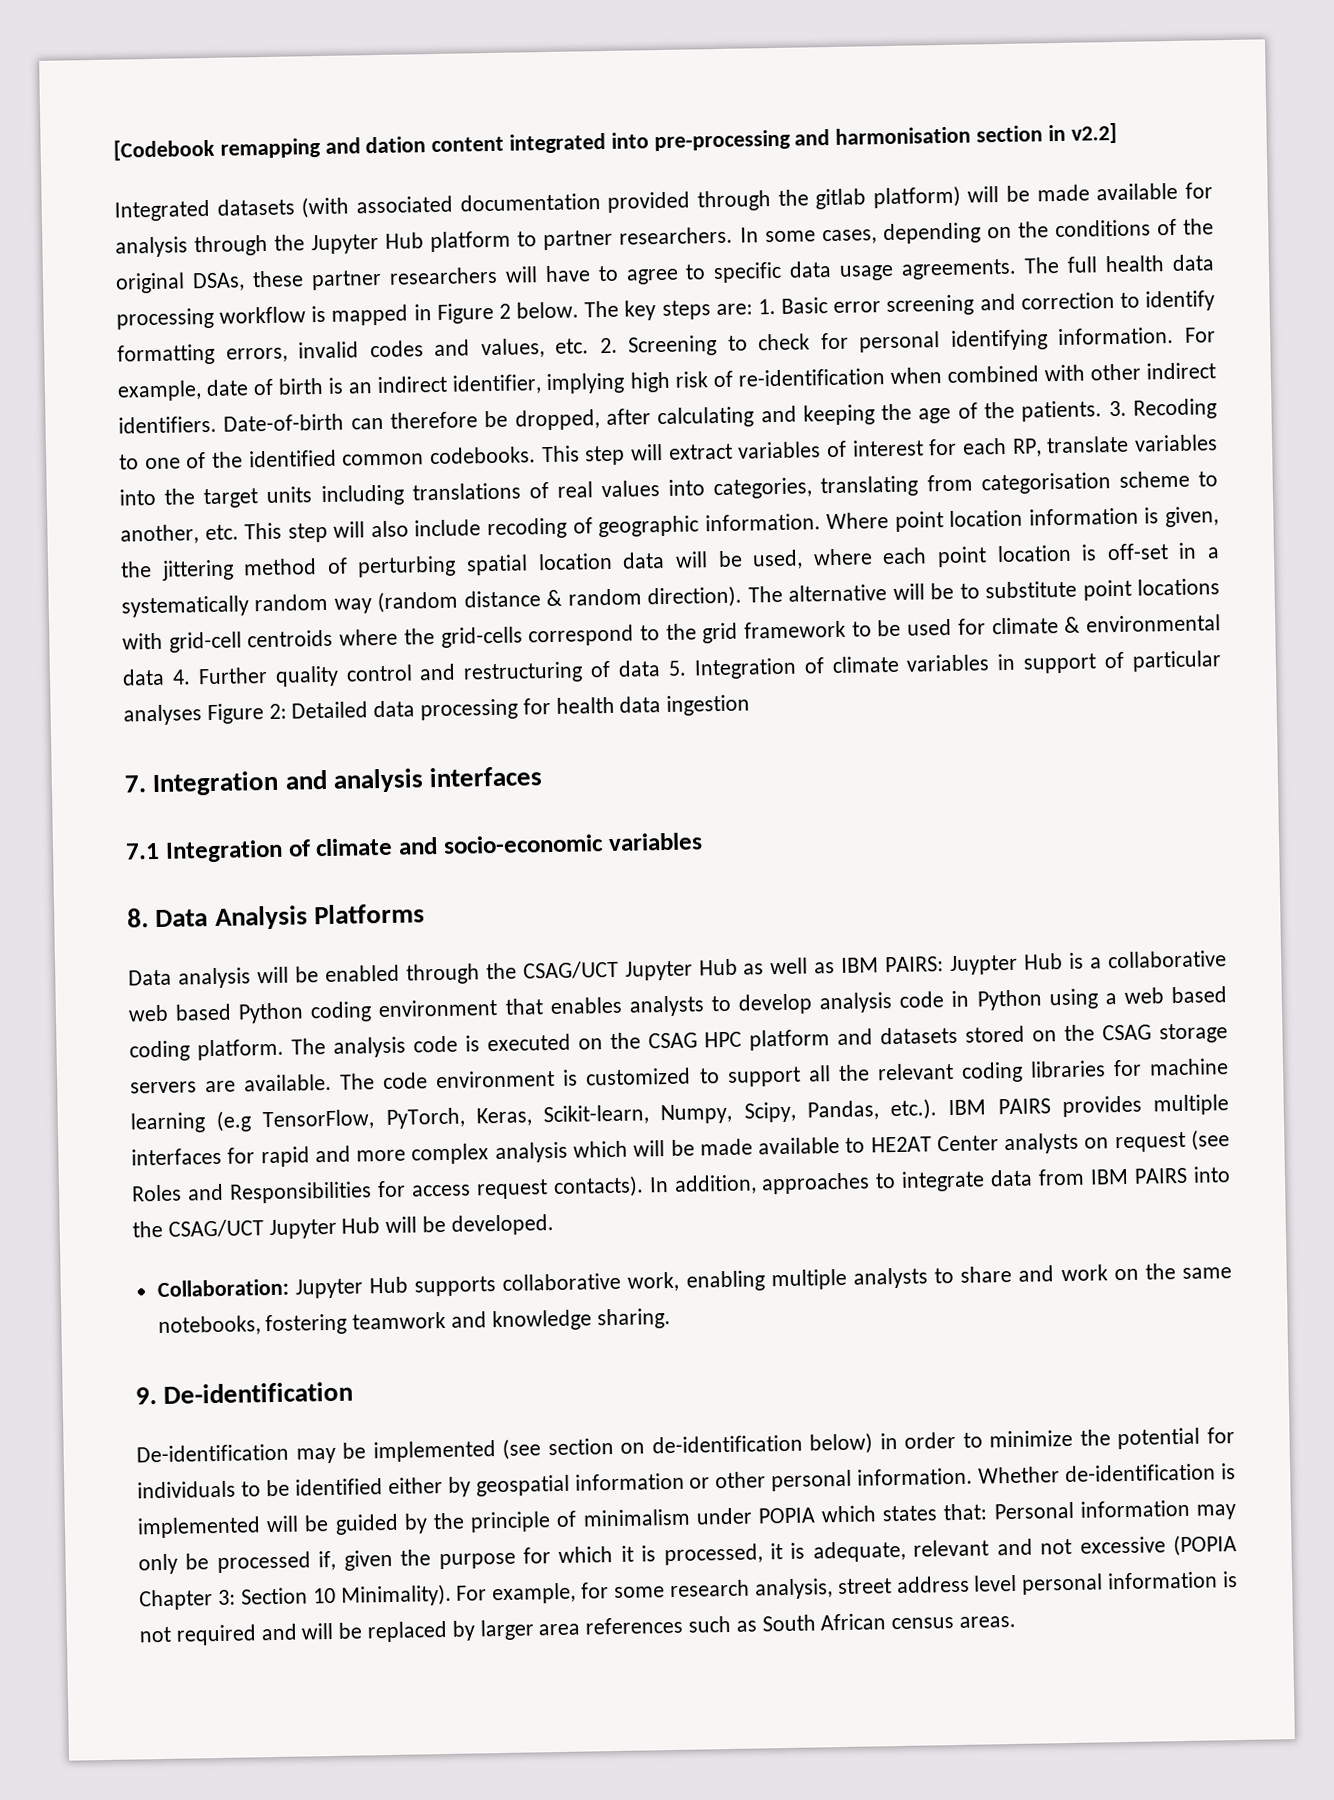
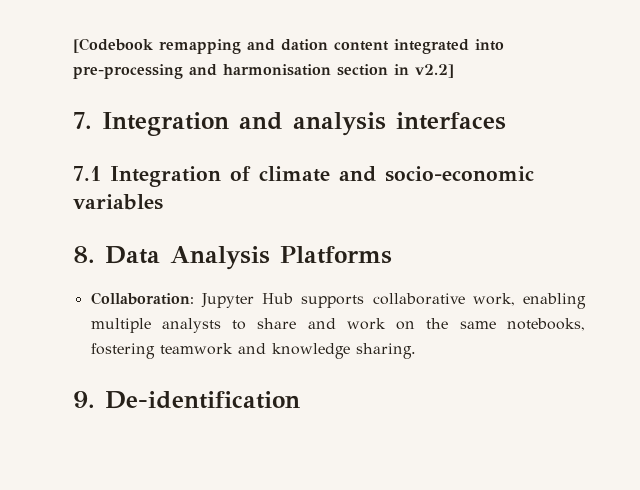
- Integrated datasets (with associated documentation provided through the gitlab platform) will be made available for analysis through the Jupyter Hub platform to partner researchers. In some cases, depending on the conditions of the original DSAs, these partner researchers will have to agree to specific data usage agreements. The full health data processing workflow is mapped in Figure 2 below. The key steps are: 1. Basic error screening and correction to identify formatting errors, invalid codes and values, etc. 2. Screening to check for personal identifying information. For example, date of birth is an indirect identifier, implying high risk of re-identification when combined with other indirect identifiers. Date-of-birth can therefore be dropped, after calculating and keeping the age of the patients. 3. Recoding to one of the identified common codebooks. This step will extract variables of interest for each RP, translate variables into the target units including translations of real values into categories, translating from categorisation scheme to another, etc. This step will also include recoding of geographic information. Where point location information is given, the jittering method of perturbing spatial location data will be used, where each point location is off-set in a systematically random way (random distance & random direction). The alternative will be to substitute point locations with grid-cell centroids where the grid-cells correspond to the grid framework to be used for climate & environmental data 4. Further quality control and restructuring of data 5. Integration of climate variables in support of particular analyses Figure 2: Detailed data processing for health data ingestion
- Data analysis will be enabled through the CSAG/UCT Jupyter Hub as well as IBM PAIRS: Juypter Hub is a collaborative web based Python coding environment that enables analysts to develop analysis code in Python using a web based coding platform. The analysis code is executed on the CSAG HPC platform and datasets stored on the CSAG storage servers are available. The code environment is customized to support all the relevant coding libraries for machine learning (e.g TensorFlow, PyTorch, Keras, Scikit-learn, Numpy, Scipy, Pandas, etc.). IBM PAIRS provides multiple interfaces for rapid and more complex analysis which will be made available to HE2AT Center analysts on request (see Roles and Responsibilities for access request contacts). In addition, approaches to integrate data from IBM PAIRS into the CSAG/UCT Jupyter Hub will be developed.
- De-identification may be implemented (see section on de-identification below) in order to minimize the potential for individuals to be identified either by geospatial information or other personal information. Whether de-identification is implemented will be guided by the principle of minimalism under POPIA which states that: Personal information may only be processed if, given the purpose for which it is processed, it is adequate, relevant and not excessive (POPIA Chapter 3: Section 10 Minimality). For example, for some research analysis, street address level personal information is not required and will be replaced by larger area references such as South African census areas.

